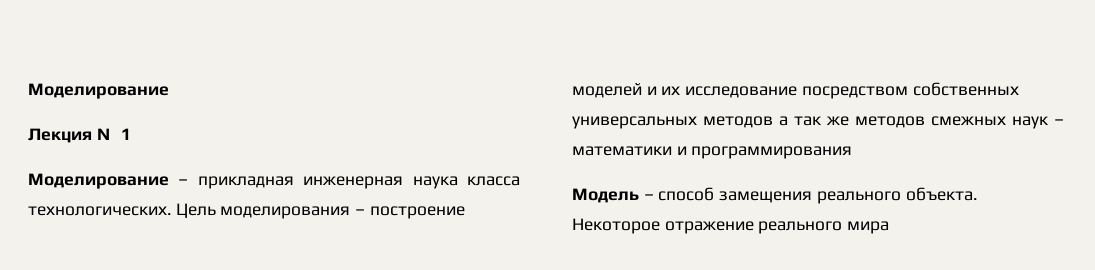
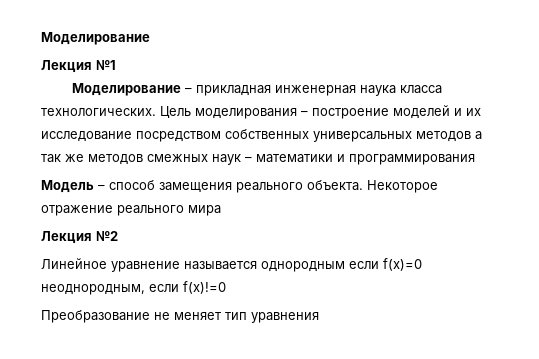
+ Лекция №2
+ Линейное уравнение называется однородным если f(x)=0 неоднородным, если f(x)!=0
+ Преобразование не меняет тип уравнения

